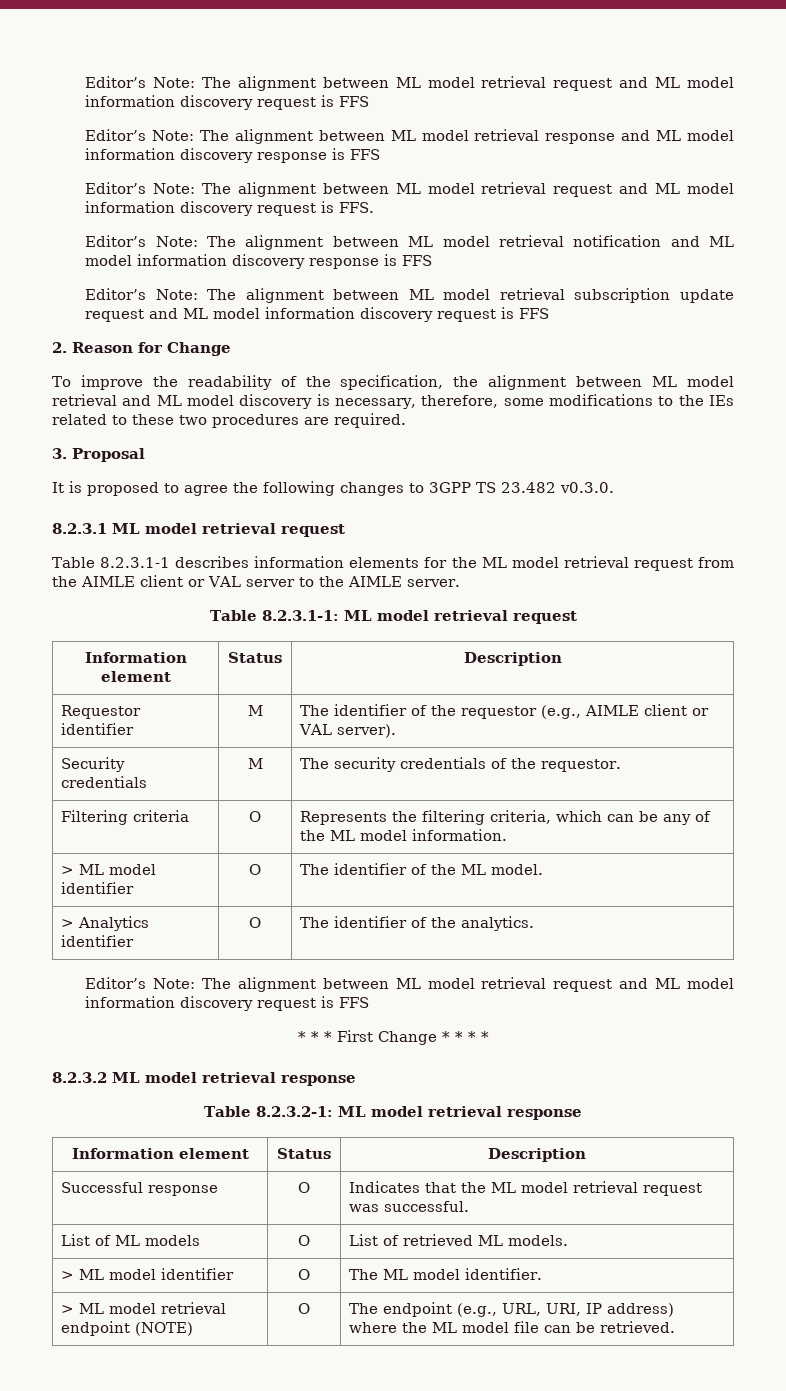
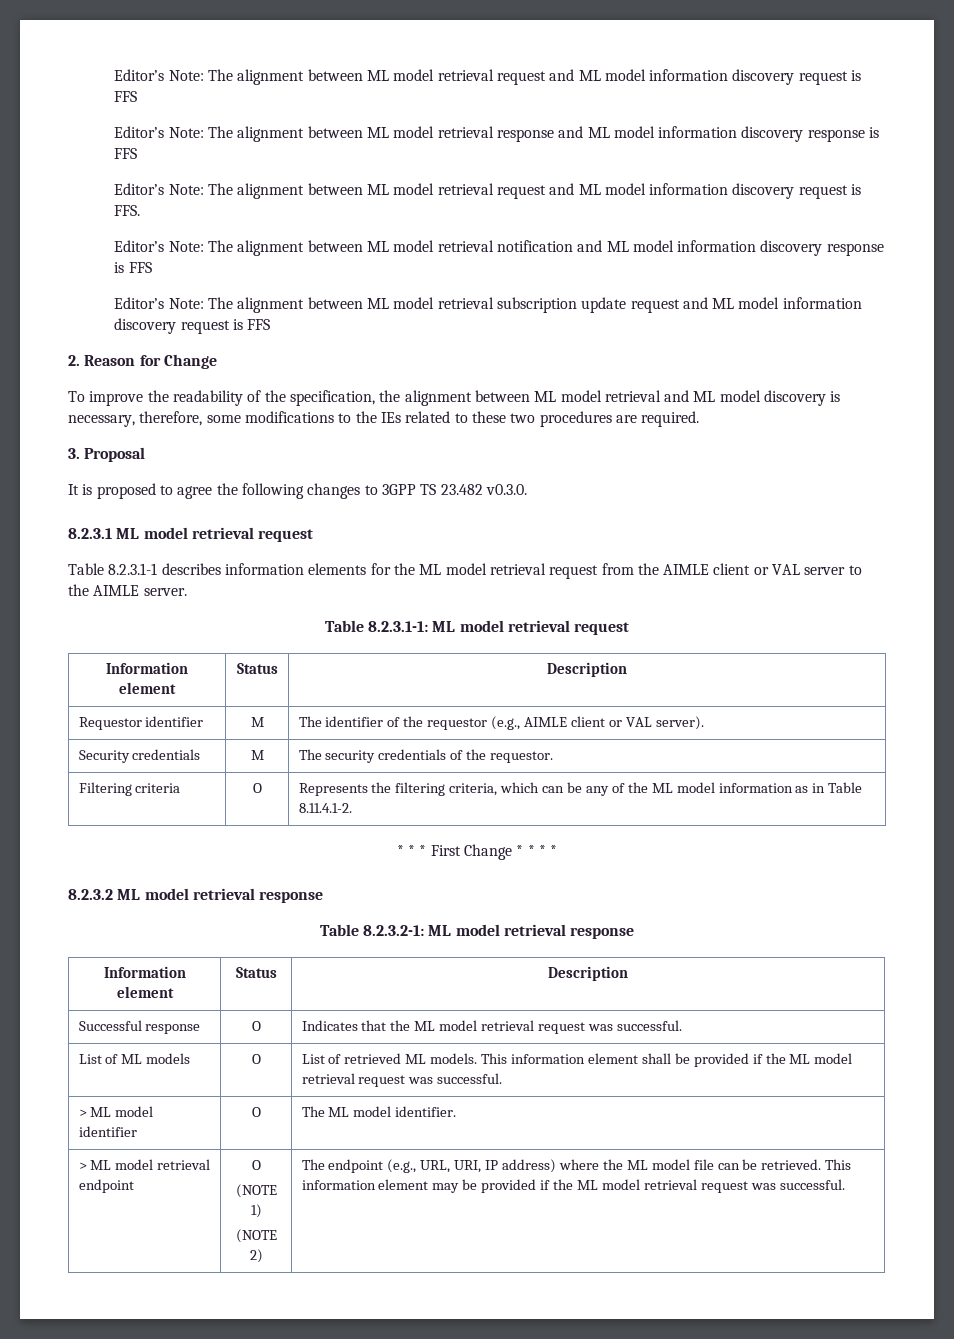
- Filtering criteria | O | Represents the filtering criteria, which can be any of the ML model information.
- > ML model identifier | O | The identifier of the ML model.
- > Analytics identifier | O | The identifier of the analytics.
- Editor’s Note: The alignment between ML model retrieval request and ML model information discovery request is FFS
+ Filtering criteria | O | Represents the filtering criteria, which can be any of the ML model information as in Table 8.11.4.1-2.
- List of ML models | O | List of retrieved ML models.
+ List of ML models | O | List of retrieved ML models. This information element shall be provided if the ML model retrieval request was successful.
- > ML model retrieval endpoint (NOTE) | O | The endpoint (e.g., URL, URI, IP address) where the ML model file can be retrieved.
+ > ML model retrieval endpoint | O
+ (NOTE 1)
+ (NOTE 2) | The endpoint (e.g., URL, URI, IP address) where the ML model file can be retrieved. This information element may be provided if the ML model retrieval request was successful.

